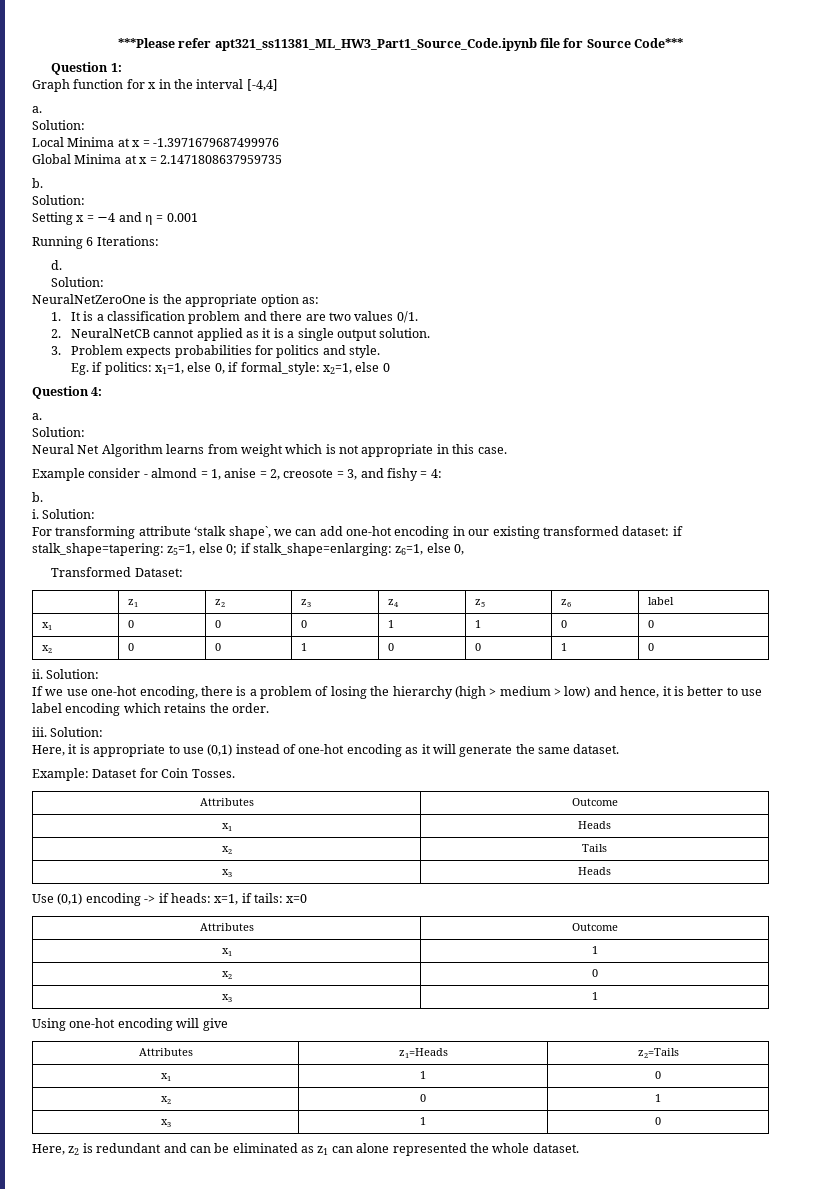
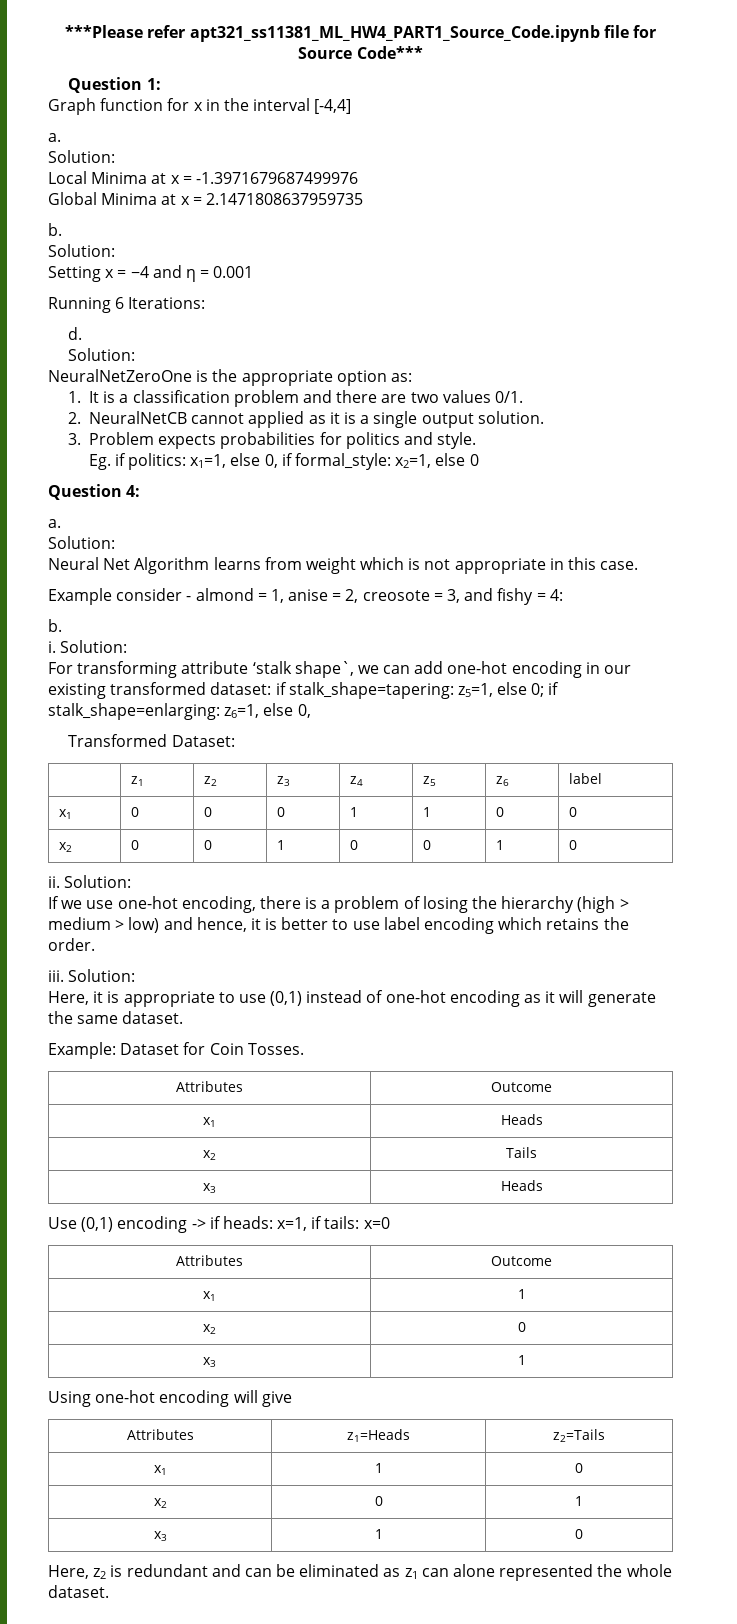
- ***Please refer apt321_ss11381_ML_HW3_Part1_Source_Code.ipynb file for Source Code***
+ ***Please refer apt321_ss11381_ML_HW4_PART1_Source_Code.ipynb file for Source Code***

